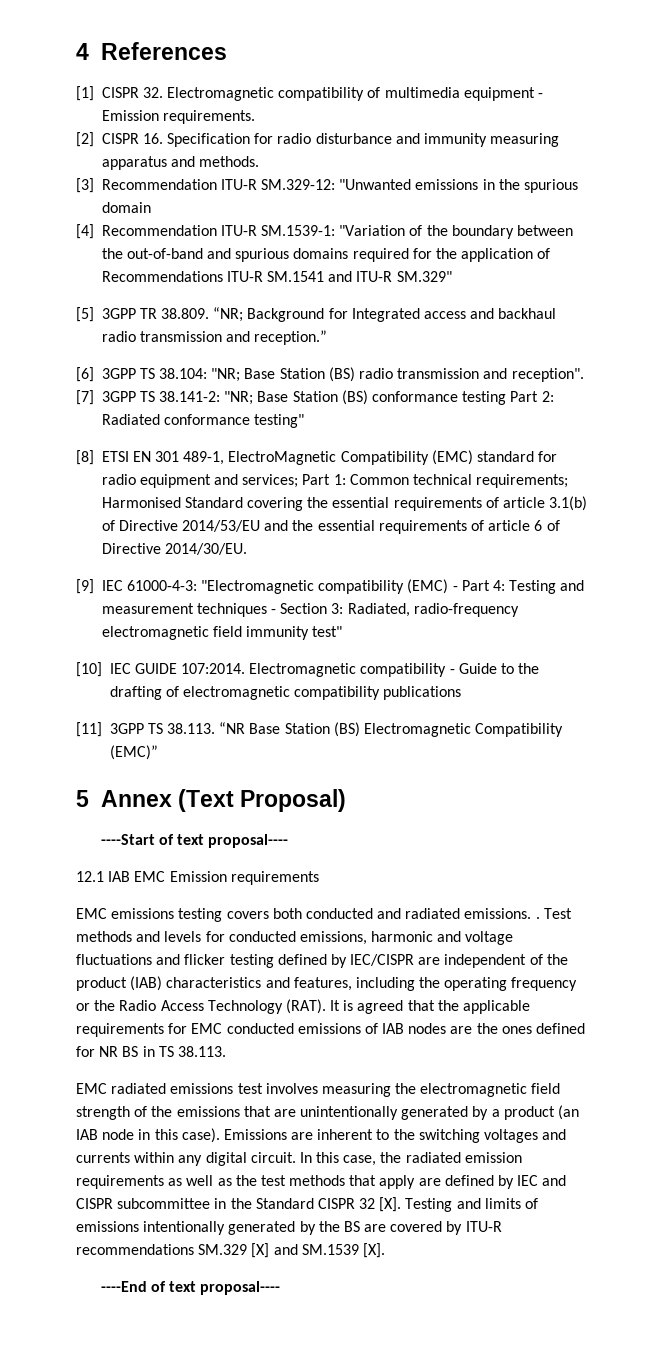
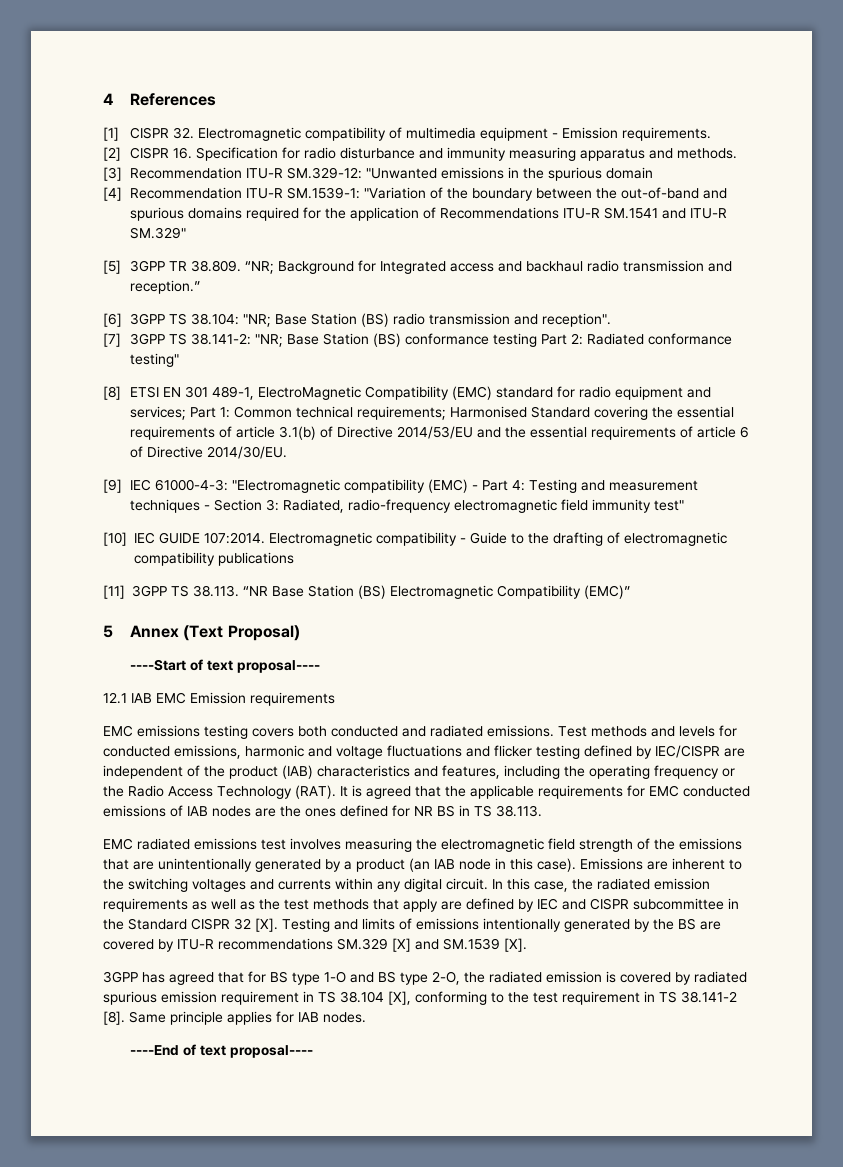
- EMC emissions testing covers both conducted and radiated emissions. .
+ EMC emissions testing covers both conducted and radiated emissions.
+ 3GPP has agreed that for BS type 1-O and BS type 2-O, the radiated emission is covered by radiated spurious emission requirement in TS 38.104 [X], conforming to the test requirement in TS 38.141-2 [8]. Same principle applies for IAB nodes.

